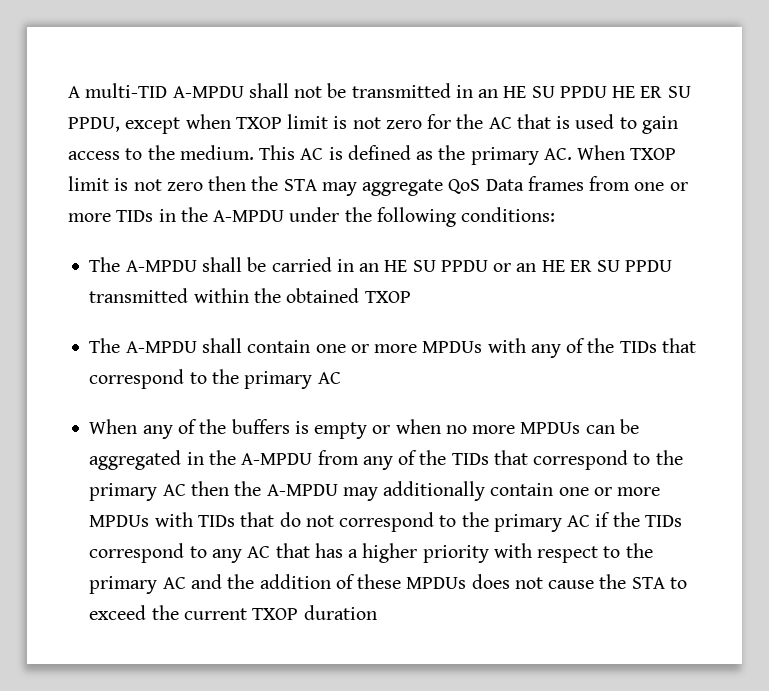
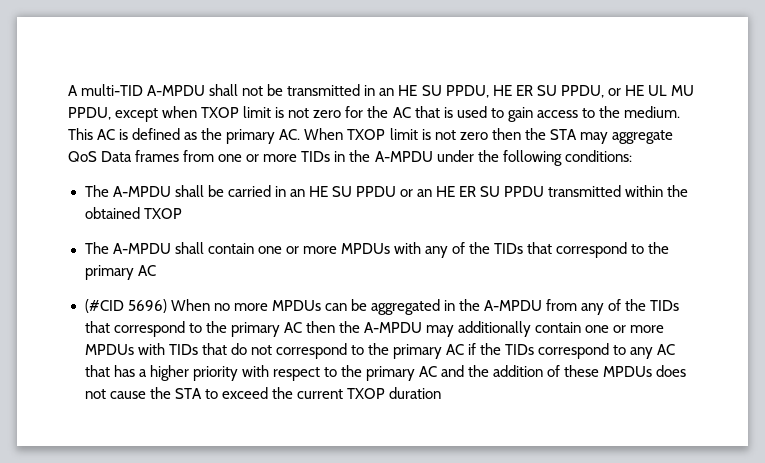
- A multi-TID A-MPDU shall not be transmitted in an HE SU PPDU HE ER SU PPDU, except when TXOP limit is not zero for the AC that is used to gain access to the medium.
+ A multi-TID A-MPDU shall not be transmitted in an HE SU PPDU, HE ER SU PPDU, or HE UL MU PPDU, except when TXOP limit is not zero for the AC that is used to gain access to the medium.
- When any of the buffers is empty or when no more MPDUs can be aggregated in the A-MPDU from any of the TIDs that correspond to the primary AC then the A-MPDU may additionally contain one or more MPDUs with TIDs that do not correspond to the primary AC if the TIDs correspond to any AC that has a higher priority with respect to the primary AC and the addition of these MPDUs does not cause the STA to exceed the current TXOP duration
+ (#CID 5696) When no more MPDUs can be aggregated in the A-MPDU from any of the TIDs that correspond to the primary AC then the A-MPDU may additionally contain one or more MPDUs with TIDs that do not correspond to the primary AC if the TIDs correspond to any AC that has a higher priority with respect to the primary AC and the addition of these MPDUs does not cause the STA to exceed the current TXOP duration

